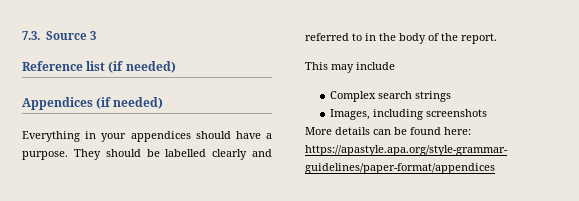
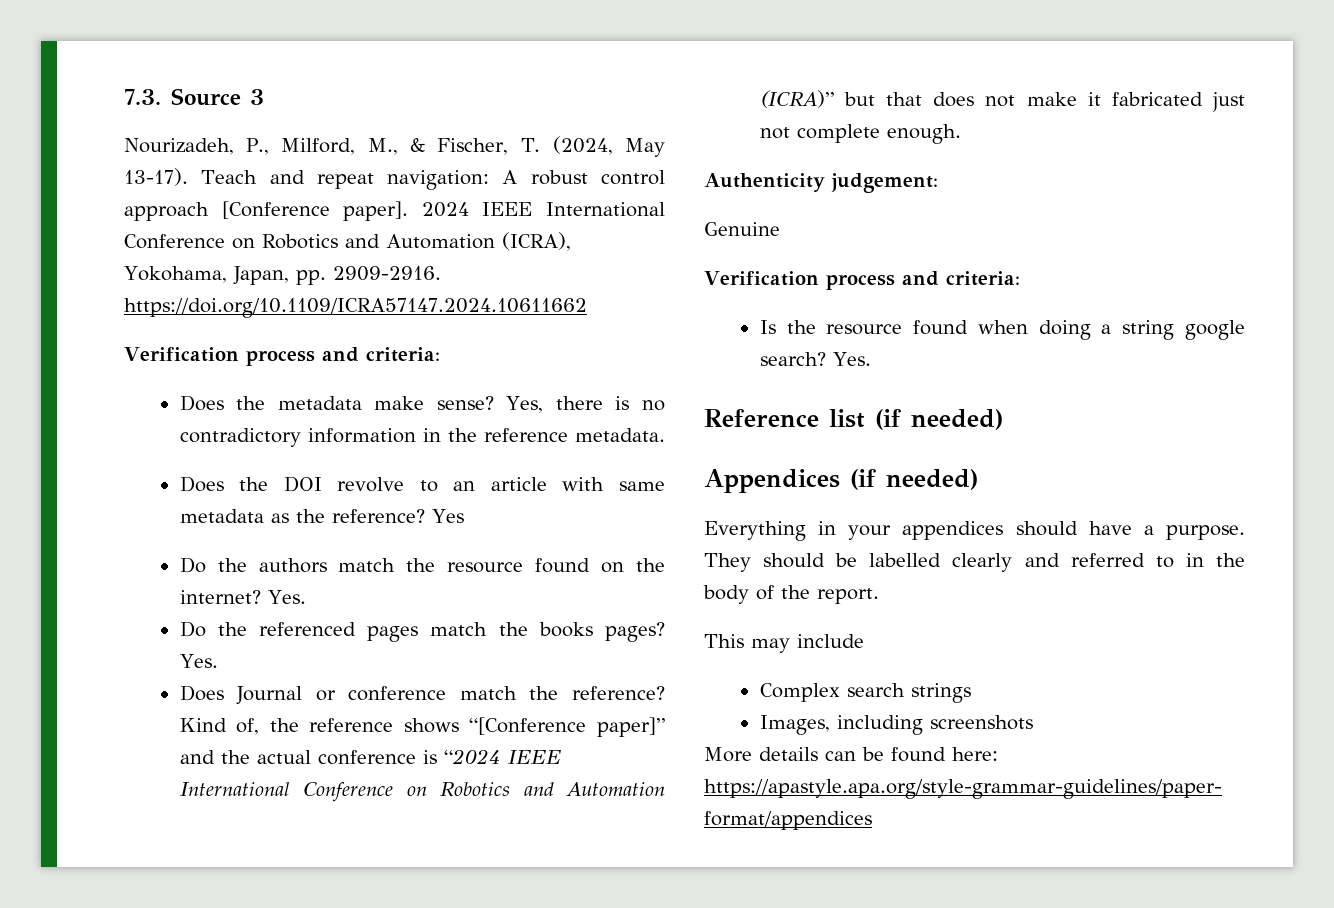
+ Nourizadeh, P., Milford, M., & Fischer, T. (2024, May 13-17). Teach and repeat navigation: A robust control approach [Conference paper]. 2024 IEEE International Conference on Robotics and Automation (ICRA), Yokohama, Japan, pp. 2909-2916. https://doi.org/10.1109/ICRA57147.2024.10611662
+ Verification process and criteria:
+ Does the metadata make sense? Yes, there is no contradictory information in the reference metadata.
+ Does the DOI revolve to an article with same metadata as the reference? Yes
+ Do the authors match the resource found on the internet? Yes.
+ Do the referenced pages match the books pages? Yes.
+ Does Journal or conference match the reference? Kind of, the reference shows “[Conference paper]” and the actual conference is “2024 IEEE International Conference on Robotics and Automation (ICRA)” but that does not make it fabricated just not complete enough.
+ Authenticity judgement:
+ Genuine
+ Verification process and criteria:
+ Is the resource found when doing a string google search? Yes.

